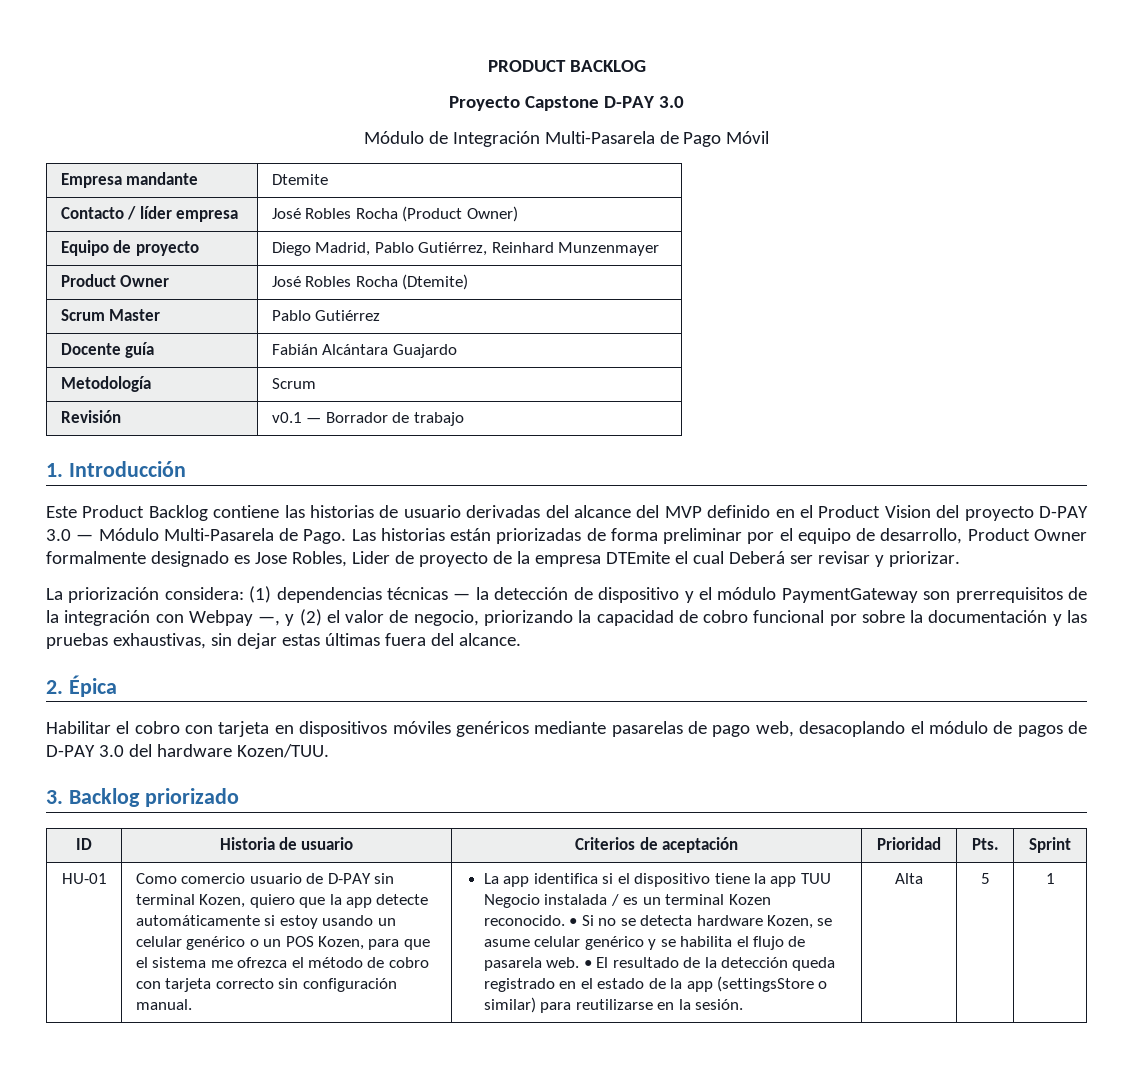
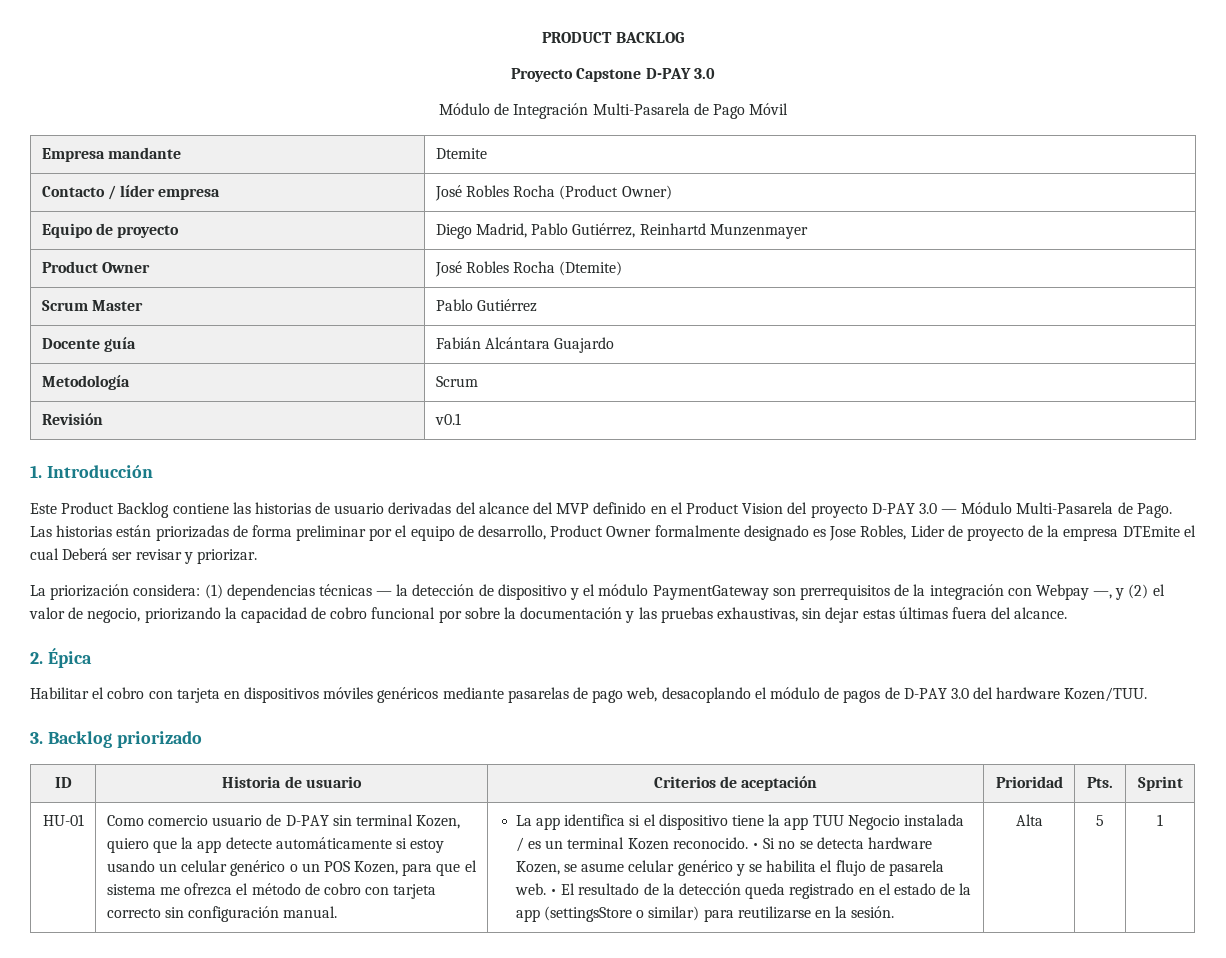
- Equipo de proyecto | Diego Madrid, Pablo Gutiérrez, Reinhard Munzenmayer
+ Equipo de proyecto | Diego Madrid, Pablo Gutiérrez, Reinhartd Munzenmayer
- Revisión | v0.1 — Borrador de trabajo
+ Revisión | v0.1

